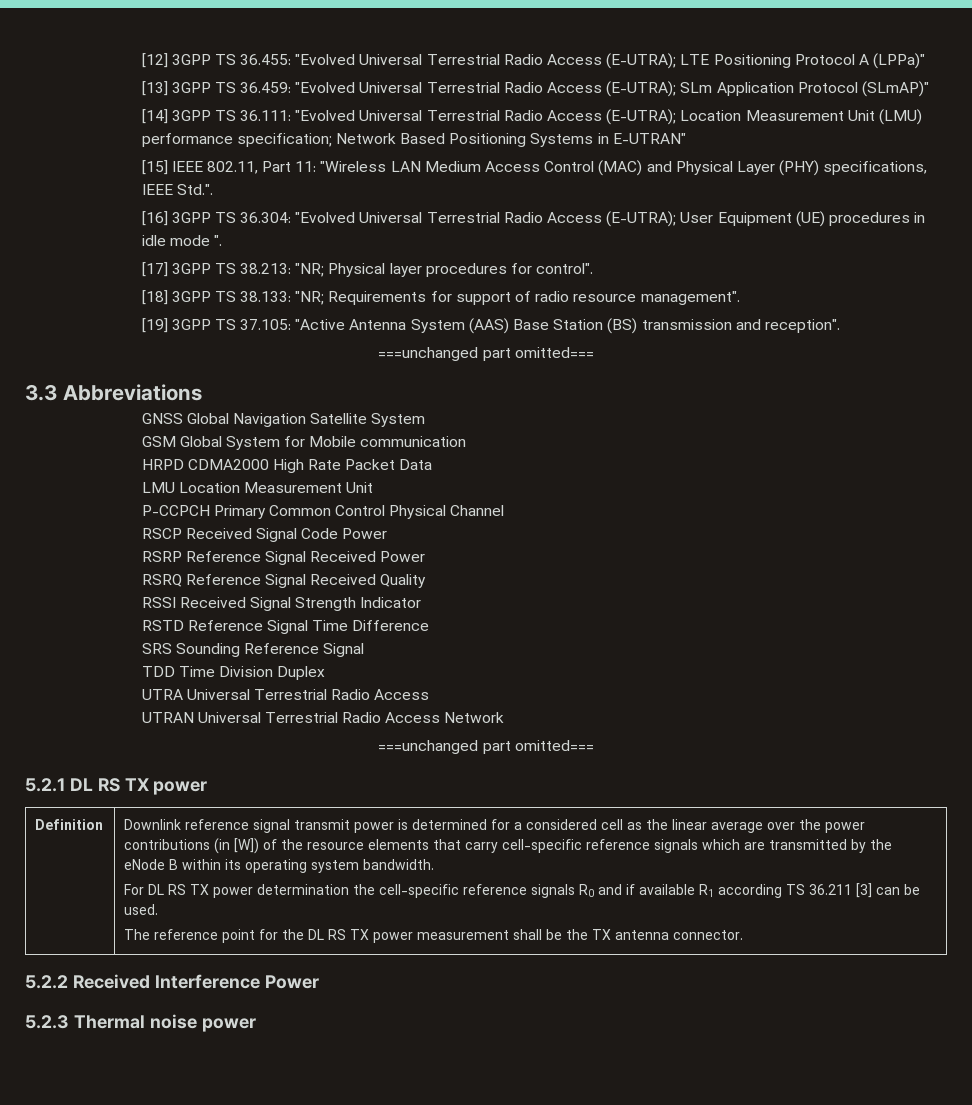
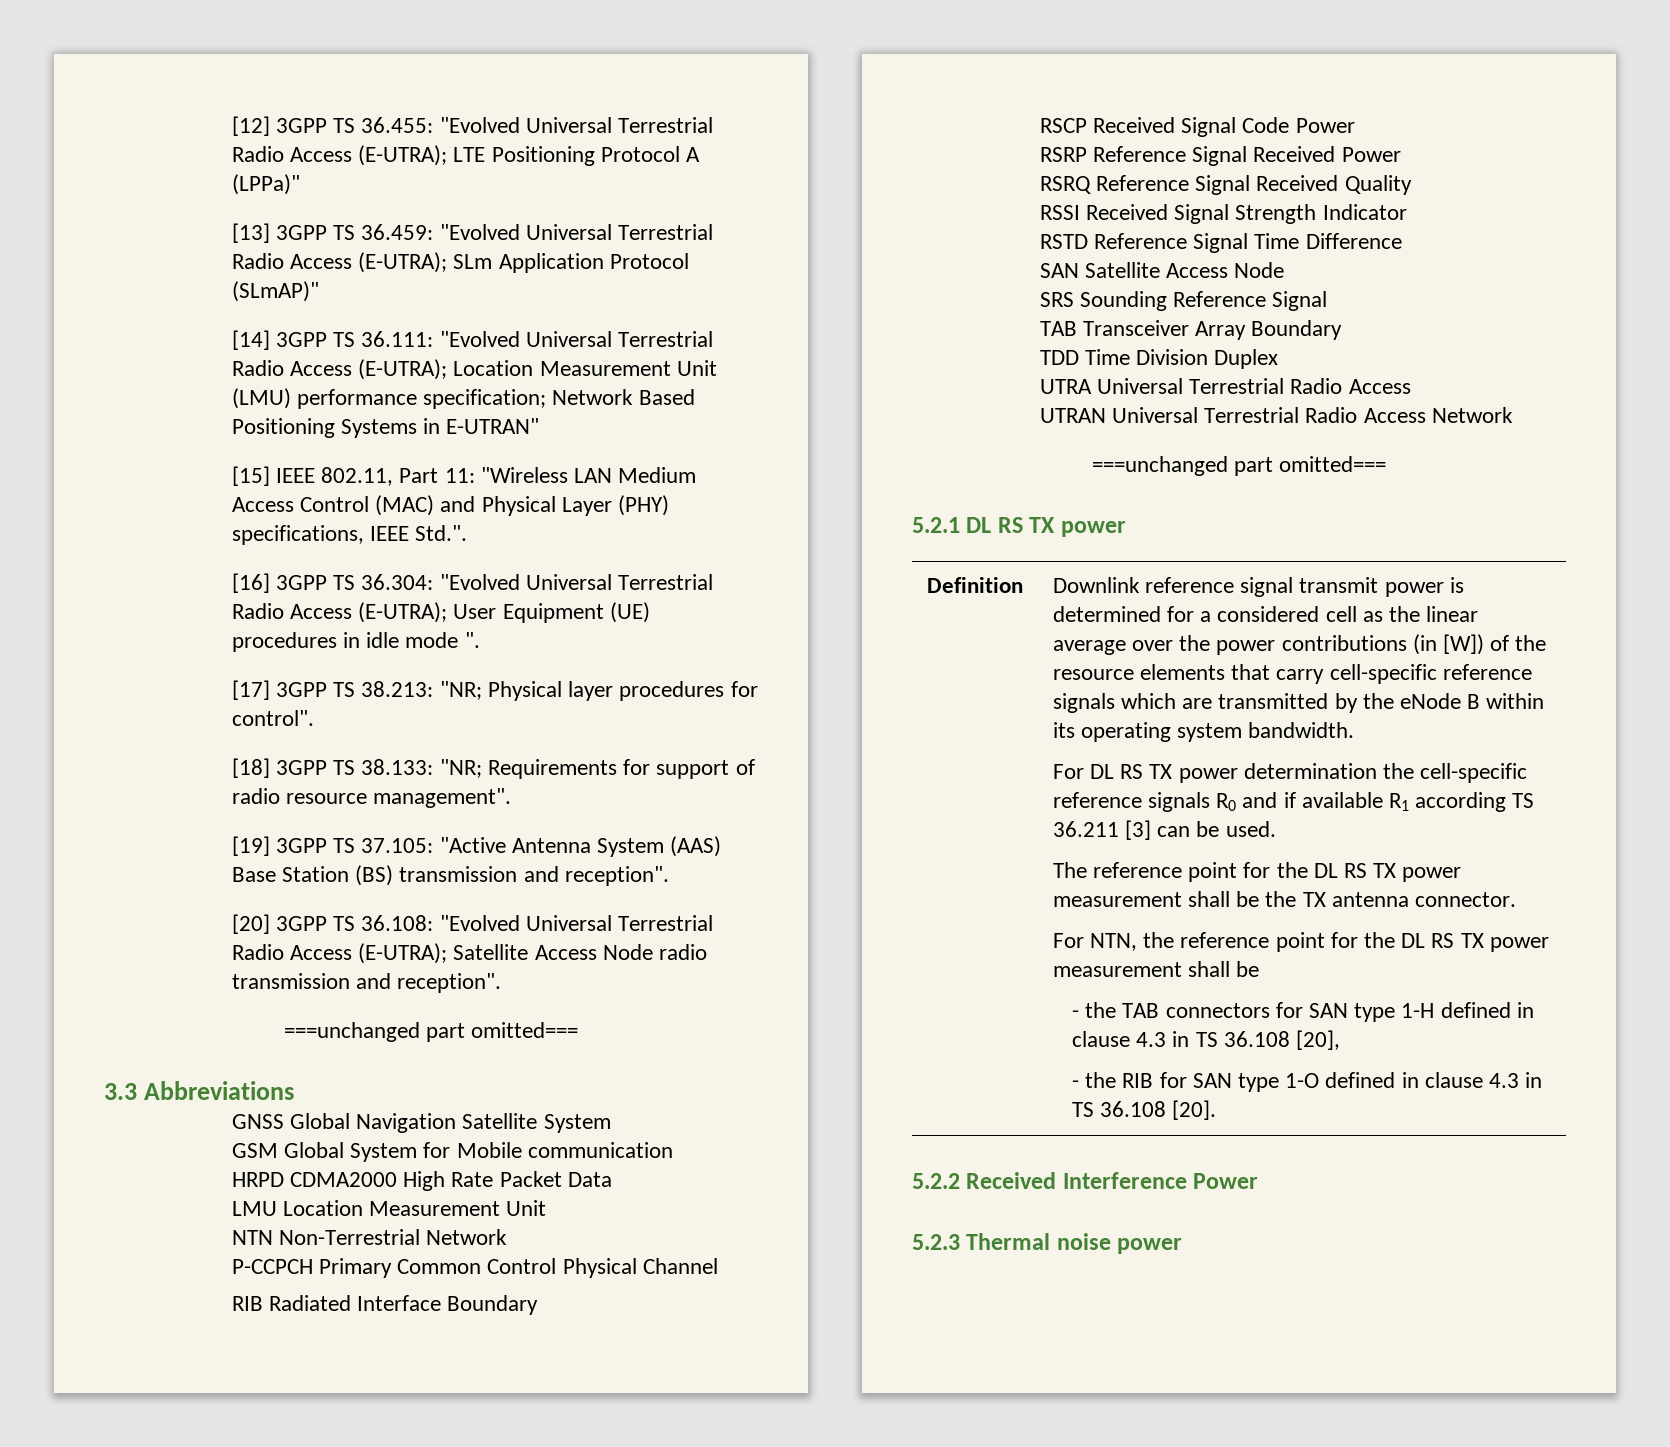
+ [20] 3GPP TS 36.108: "Evolved Universal Terrestrial Radio Access (E-UTRA); Satellite Access Node radio transmission and reception".
+ NTN Non-Terrestrial Network
+ RIB Radiated Interface Boundary
+ SAN Satellite Access Node
+ TAB Transceiver Array Boundary
+ For NTN, the reference point for the DL RS TX power measurement shall be
+ - the TAB connectors for SAN type 1-H defined in clause 4.3 in TS 36.108 [20],
+ - the RIB for SAN type 1-O defined in clause 4.3 in TS 36.108 [20].

